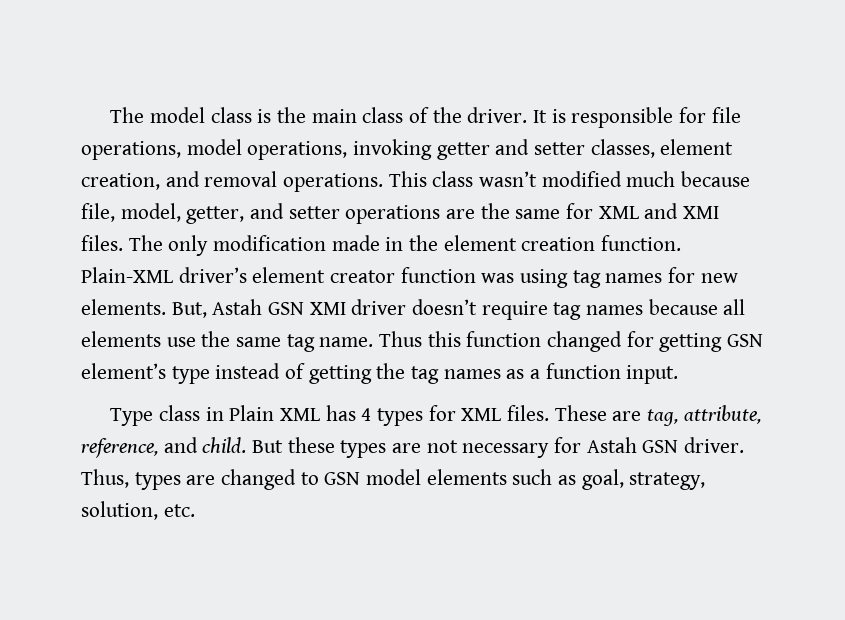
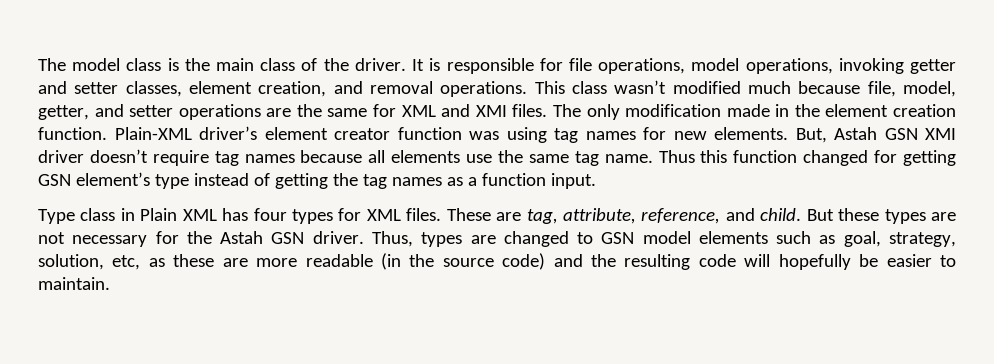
- Type class in Plain XML has 4 types for XML files.
+ Type class in Plain XML has four types for XML files.
- But these types are not necessary for Astah GSN driver.
+ But these types are not necessary for the Astah GSN driver.
- Thus, types are changed to GSN model elements such as goal, strategy, solution, etc.
+ Thus, types are changed to GSN model elements such as goal, strategy, solution, etc, as these are more readable (in the source code) and the resulting code will hopefully be easier to maintain.

